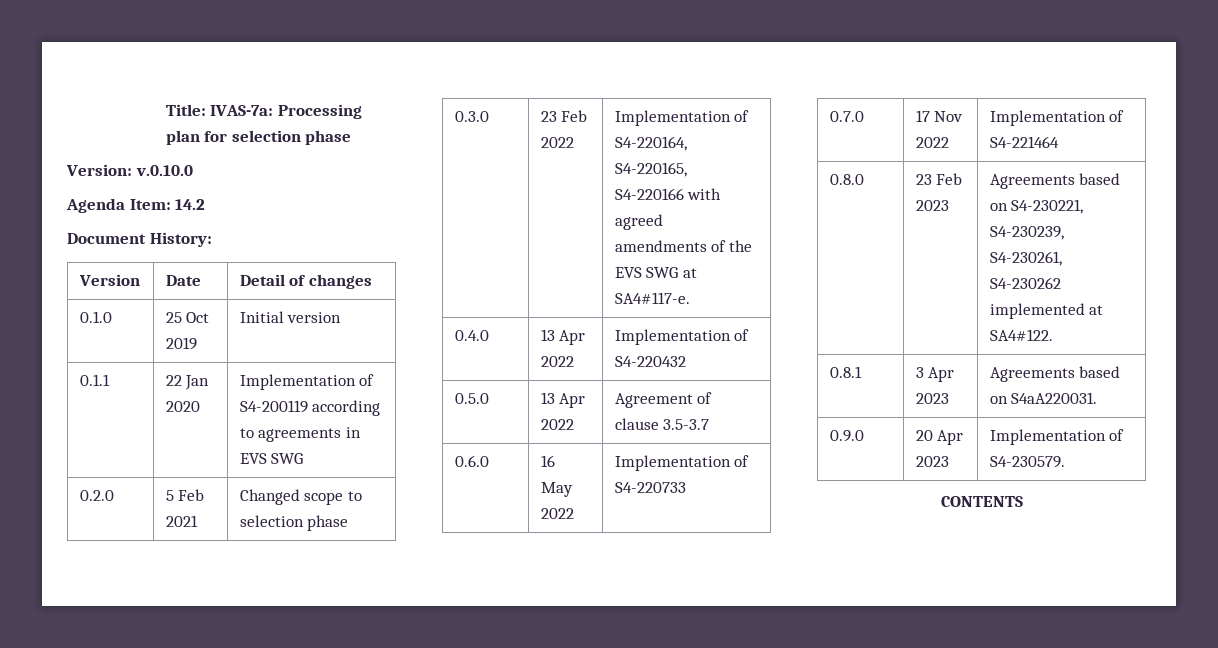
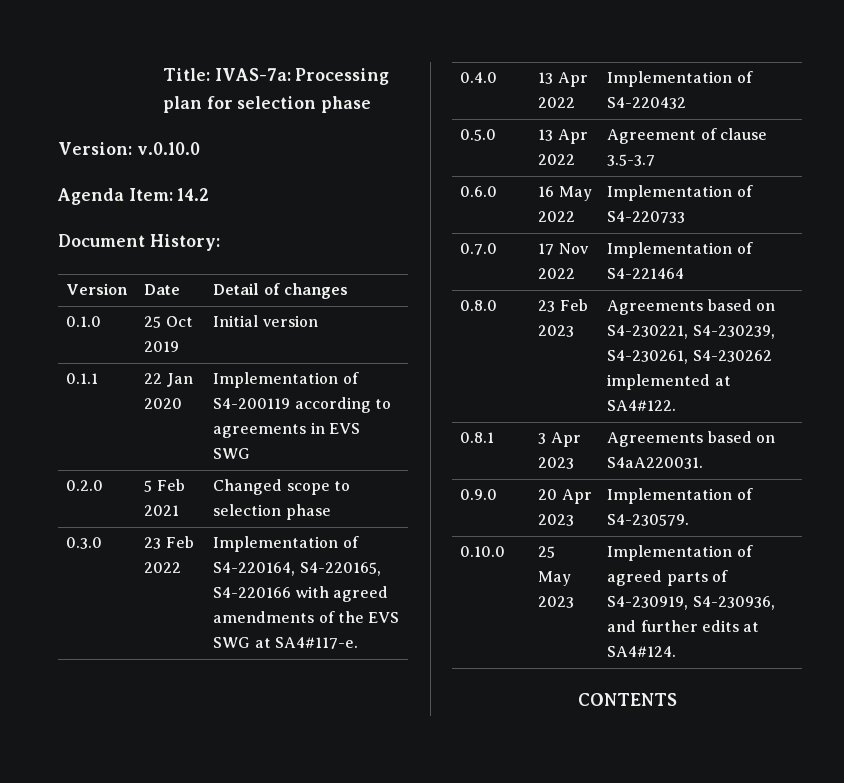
+ 0.10.0 | 25 May 2023 | Implementation of agreed parts of S4-230919, S4-230936, and further edits at SA4#124.

